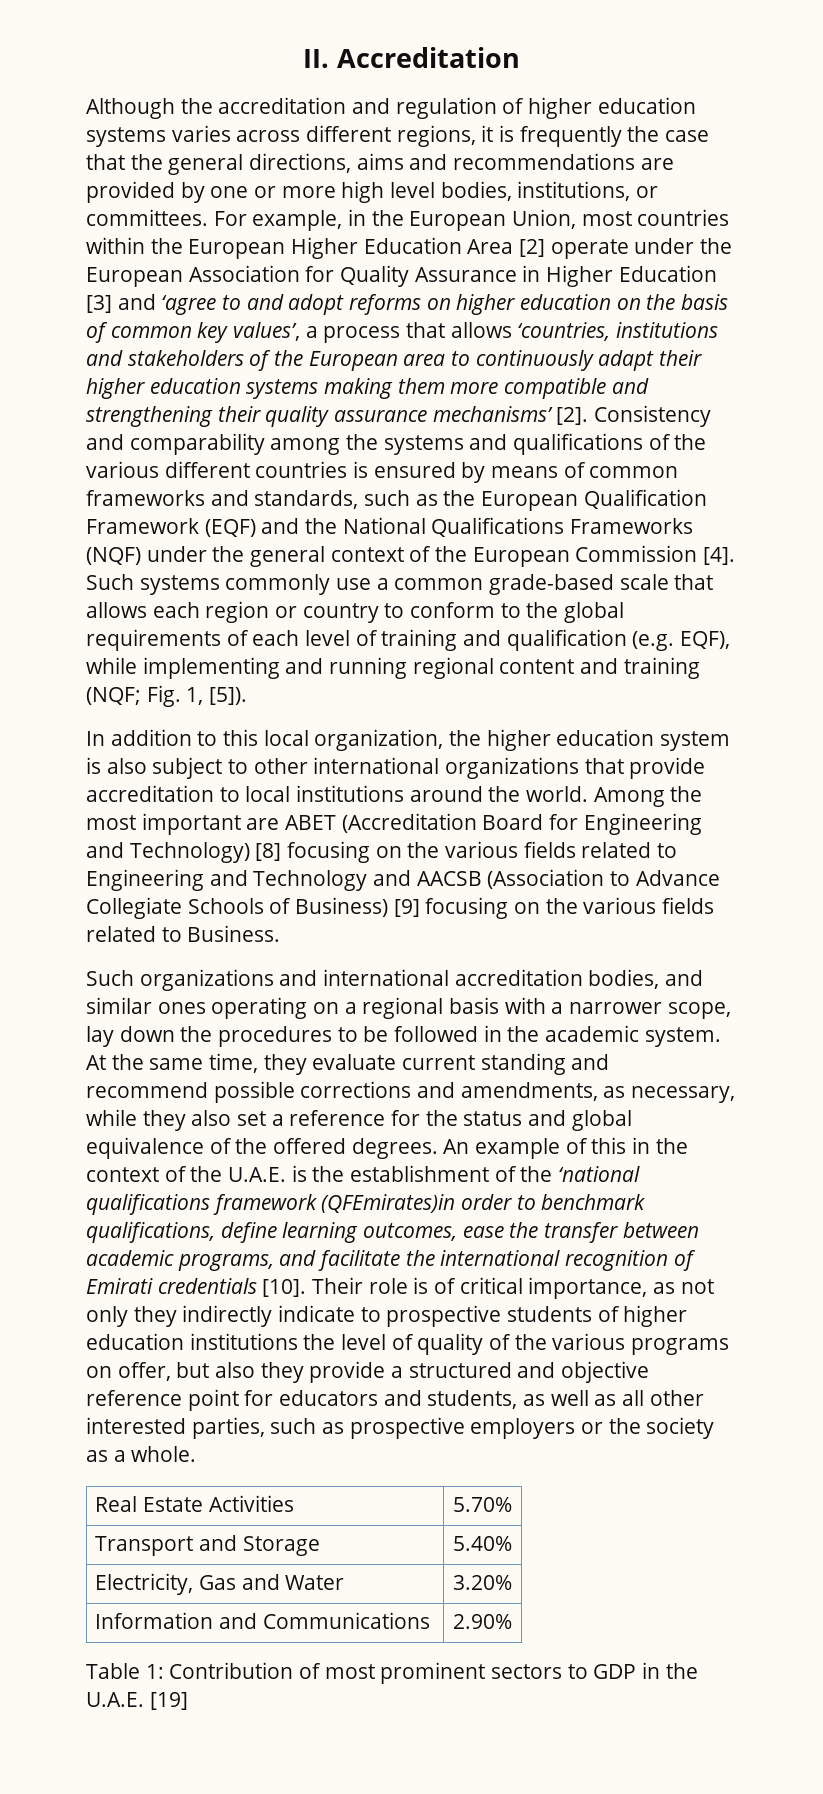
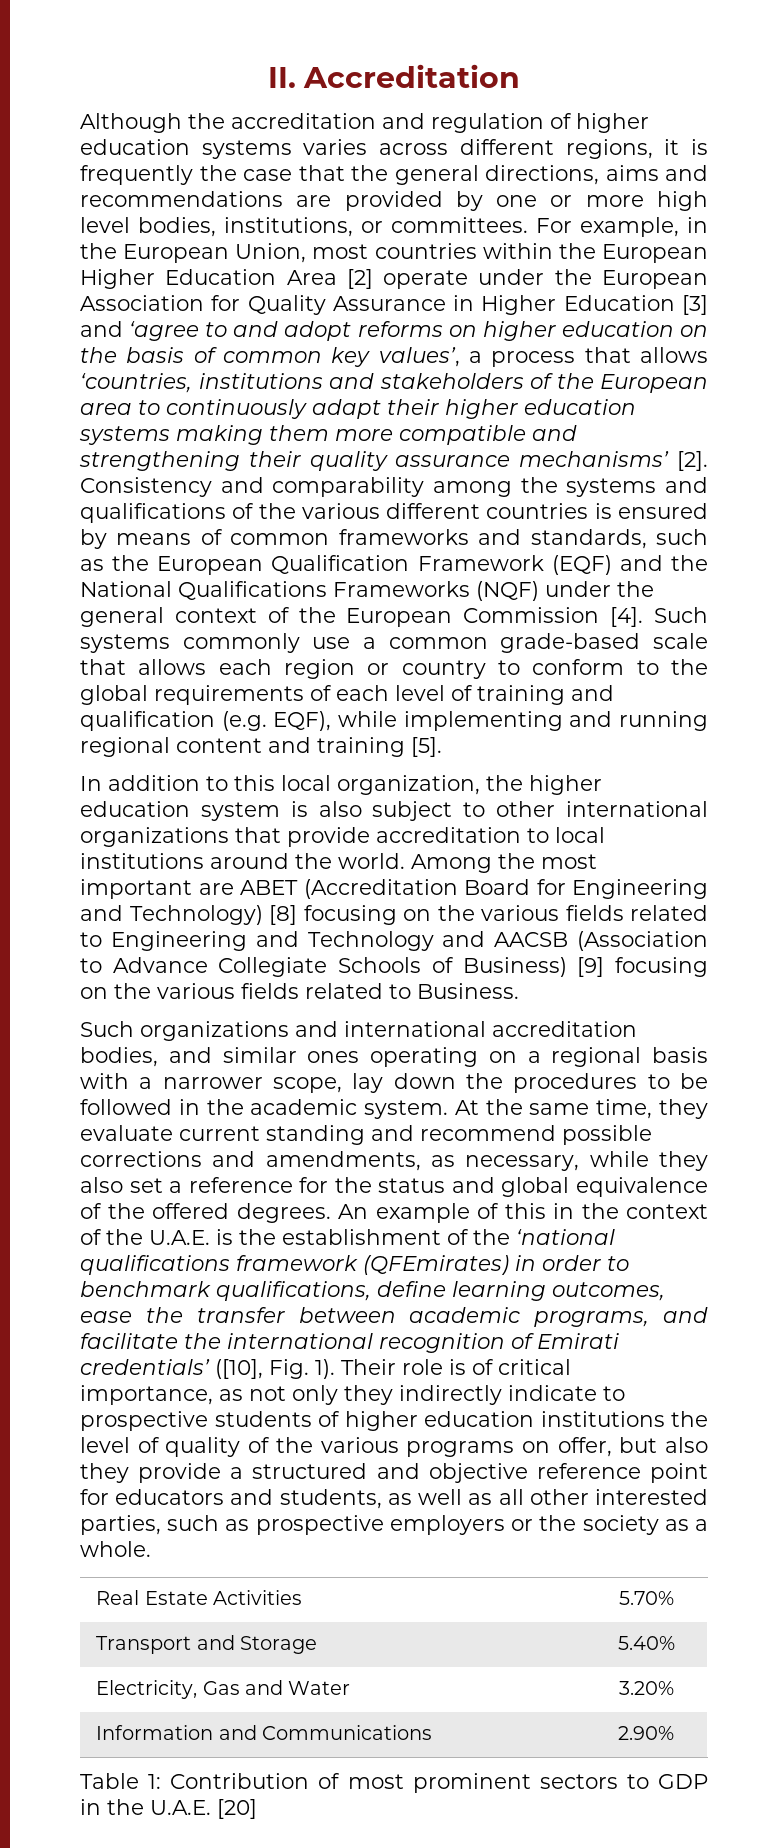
- Such systems commonly use a common grade-based scale that allows each region or country to conform to the global requirements of each level of training and qualification (e.g. EQF), while implementing and running regional content and training (NQF; Fig. 1, [5]).
+ Such systems commonly use a common grade-based scale that allows each region or country to conform to the global requirements of each level of training and qualification (e.g. EQF), while implementing and running regional content and training [5].
- An example of this in the context of the U.A.E. is the establishment of the ‘national qualifications framework (QFEmirates)in order to benchmark qualifications, define learning outcomes, ease the transfer between academic programs, and facilitate the international recognition of Emirati credentials [10].
+ An example of this in the context of the U.A.E. is the establishment of the ‘national qualifications framework (QFEmirates) in order to benchmark qualifications, define learning outcomes, ease the transfer between academic programs, and facilitate the international recognition of Emirati credentials’ ([10], Fig. 1).
- Table 1: Contribution of most prominent sectors to GDP in the U.A.E. [19]
+ Table 1: Contribution of most prominent sectors to GDP in the U.A.E. [20]

